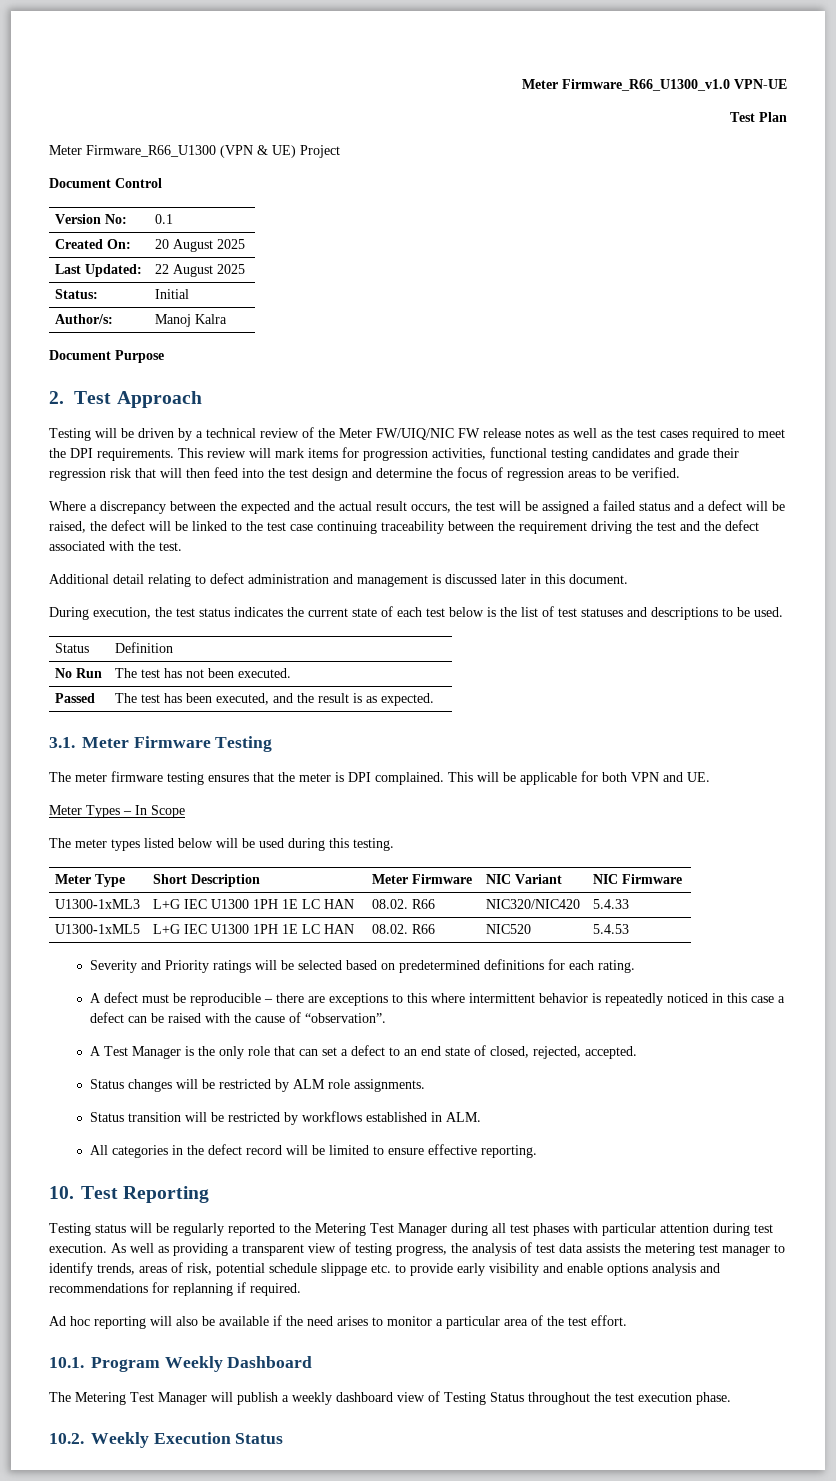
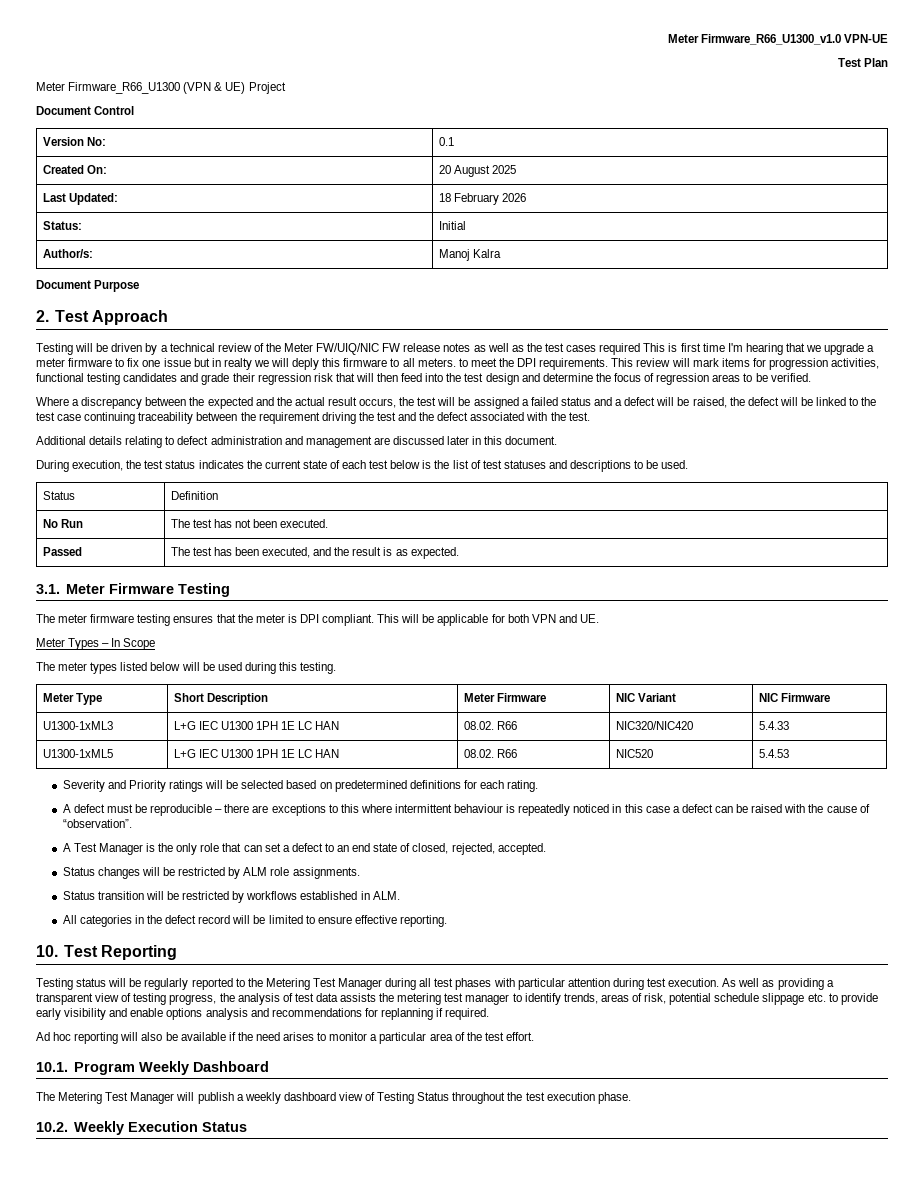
- Last Updated: | 22 August 2025
+ Last Updated: | 18 February 2026
- Testing will be driven by a technical review of the Meter FW/UIQ/NIC FW release notes as well as the test cases required to meet the DPI requirements.
+ Testing will be driven by a technical review of the Meter FW/UIQ/NIC FW release notes as well as the test cases required This is first time I'm hearing that we upgrade a meter firmware to fix one issue but in realty we will deply this firmware to all meters. to meet the DPI requirements.
- Additional detail relating to defect administration and management is discussed later in this document.
+ Additional details relating to defect administration and management are discussed later in this document.
- The meter firmware testing ensures that the meter is DPI complained.
+ The meter firmware testing ensures that the meter is DPI compliant.
- A defect must be reproducible – there are exceptions to this where intermittent behavior is repeatedly noticed in this case a defect can be raised with the cause of “observation”.
+ A defect must be reproducible – there are exceptions to this where intermittent behaviour is repeatedly noticed in this case a defect can be raised with the cause of “observation”.

